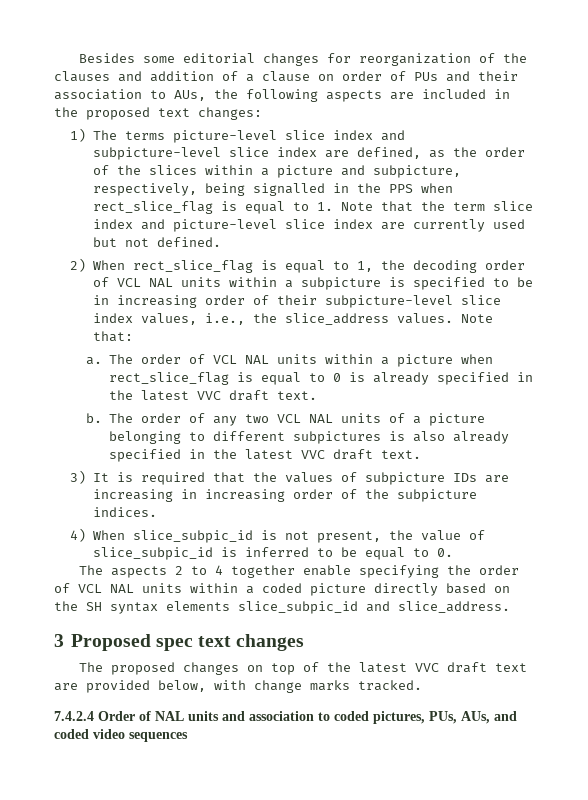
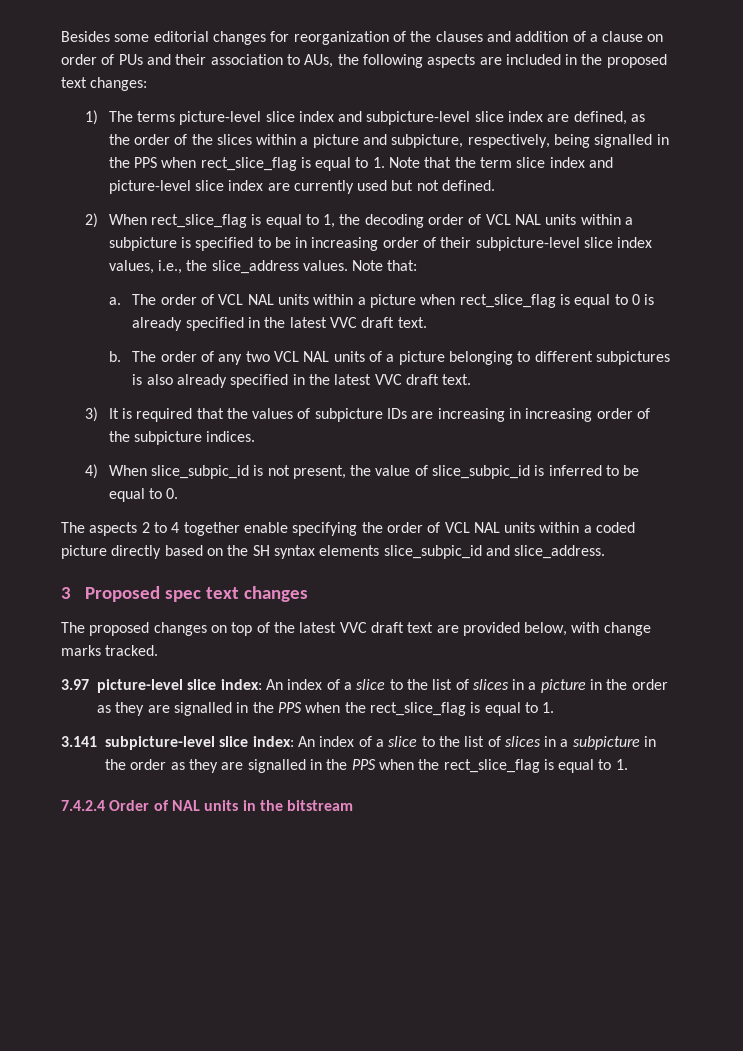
+ 3.97 picture-level slice index: An index of a slice to the list of slices in a picture in the order as they are signalled in the PPS when the rect_slice_flag is equal to 1.
+ 3.141 subpicture-level slice index: An index of a slice to the list of slices in a subpicture in the order as they are signalled in the PPS when the rect_slice_flag is equal to 1.
- 7.4.2.4 Order of NAL units and association to coded pictures, PUs, AUs, and coded video sequences
+ 7.4.2.4 Order of NAL units in the bitstream

